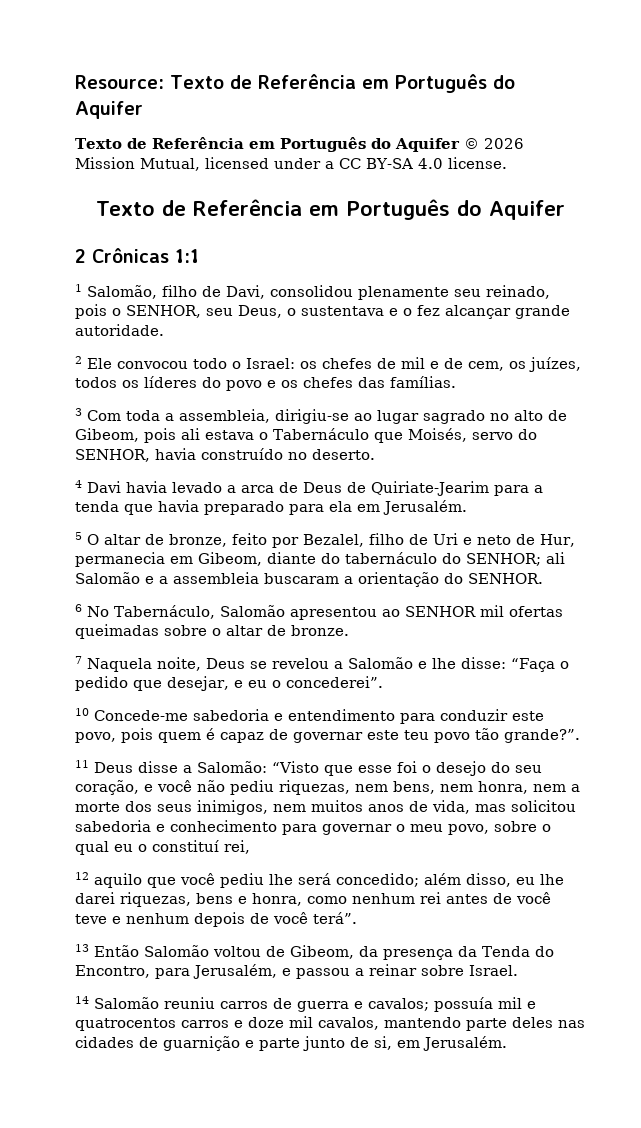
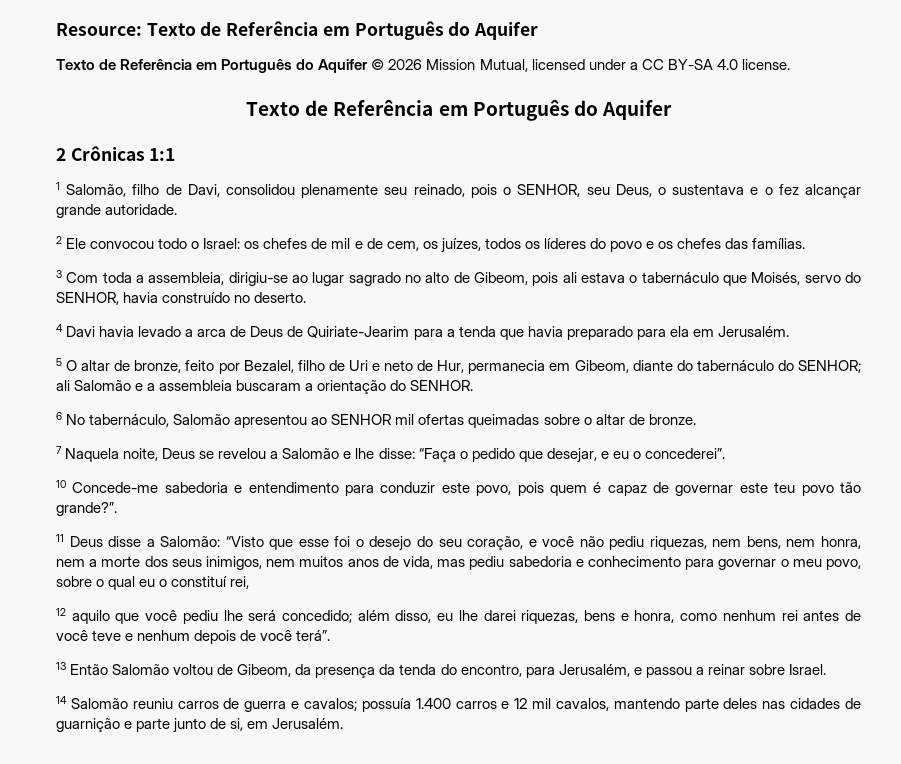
- 3 Com toda a assembleia, dirigiu-se ao lugar sagrado no alto de Gibeom, pois ali estava o Tabernáculo que Moisés, servo do SENHOR, havia construído no deserto.
+ 3 Com toda a assembleia, dirigiu-se ao lugar sagrado no alto de Gibeom, pois ali estava o tabernáculo que Moisés, servo do SENHOR, havia construído no deserto.
- 6 No Tabernáculo, Salomão apresentou ao SENHOR mil ofertas queimadas sobre o altar de bronze.
+ 6 No tabernáculo, Salomão apresentou ao SENHOR mil ofertas queimadas sobre o altar de bronze.
- 11 Deus disse a Salomão: “Visto que esse foi o desejo do seu coração, e você não pediu riquezas, nem bens, nem honra, nem a morte dos seus inimigos, nem muitos anos de vida, mas solicitou sabedoria e conhecimento para governar o meu povo, sobre o qual eu o constituí rei,
+ 11 Deus disse a Salomão: “Visto que esse foi o desejo do seu coração, e você não pediu riquezas, nem bens, nem honra, nem a morte dos seus inimigos, nem muitos anos de vida, mas pediu sabedoria e conhecimento para governar o meu povo, sobre o qual eu o constituí rei,
- 13 Então Salomão voltou de Gibeom, da presença da Tenda do Encontro, para Jerusalém, e passou a reinar sobre Israel.
+ 13 Então Salomão voltou de Gibeom, da presença da tenda do encontro, para Jerusalém, e passou a reinar sobre Israel.
- 14 Salomão reuniu carros de guerra e cavalos; possuía mil e quatrocentos carros e doze mil cavalos, mantendo parte deles nas cidades de guarnição e parte junto de si, em Jerusalém.
+ 14 Salomão reuniu carros de guerra e cavalos; possuía 1.400 carros e 12 mil cavalos, mantendo parte deles nas cidades de guarnição e parte junto de si, em Jerusalém.

